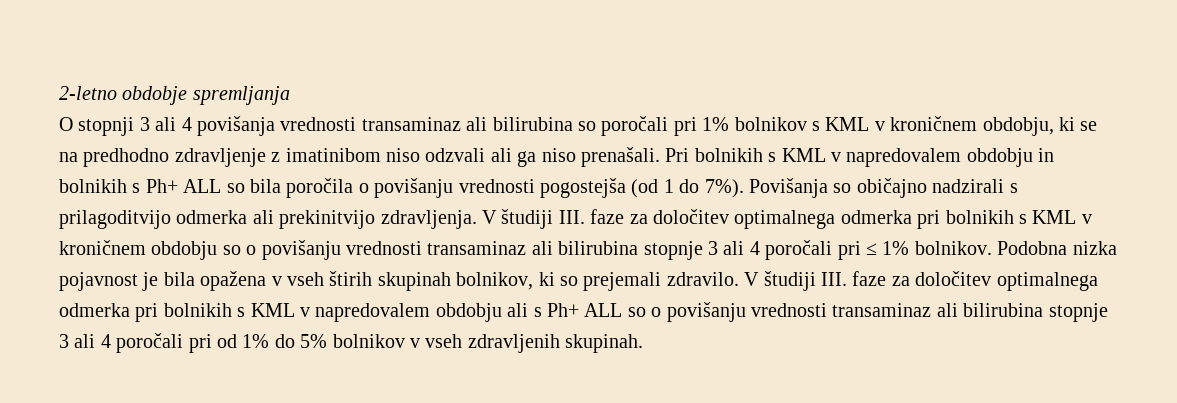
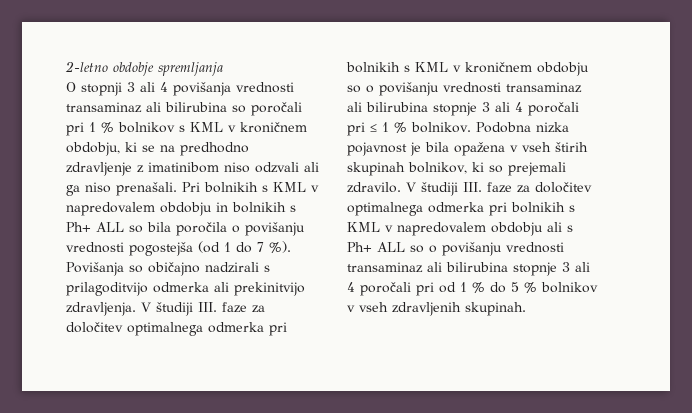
- O stopnji 3 ali 4 povišanja vrednosti transaminaz ali bilirubina so poročali pri 1% bolnikov s KML v kroničnem obdobju, ki se na predhodno zdravljenje z imatinibom niso odzvali ali ga niso prenašali.
+ O stopnji 3 ali 4 povišanja vrednosti transaminaz ali bilirubina so poročali pri 1 % bolnikov s KML v kroničnem obdobju, ki se na predhodno zdravljenje z imatinibom niso odzvali ali ga niso prenašali.
- Pri bolnikih s KML v napredovalem obdobju in bolnikih s Ph+ ALL so bila poročila o povišanju vrednosti pogostejša (od 1 do 7%).
+ Pri bolnikih s KML v napredovalem obdobju in bolnikih s Ph+ ALL so bila poročila o povišanju vrednosti pogostejša (od 1 do 7 %).
- V študiji III. faze za določitev optimalnega odmerka pri bolnikih s KML v kroničnem obdobju so o povišanju vrednosti transaminaz ali bilirubina stopnje 3 ali 4 poročali pri ≤ 1% bolnikov.
+ V študiji III. faze za določitev optimalnega odmerka pri bolnikih s KML v kroničnem obdobju so o povišanju vrednosti transaminaz ali bilirubina stopnje 3 ali 4 poročali pri ≤ 1 % bolnikov.
- V študiji III. faze za določitev optimalnega odmerka pri bolnikih s KML v napredovalem obdobju ali s Ph+ ALL so o povišanju vrednosti transaminaz ali bilirubina stopnje 3 ali 4 poročali pri od 1% do 5% bolnikov v vseh zdravljenih skupinah.
+ V študiji III. faze za določitev optimalnega odmerka pri bolnikih s KML v napredovalem obdobju ali s Ph+ ALL so o povišanju vrednosti transaminaz ali bilirubina stopnje 3 ali 4 poročali pri od 1 % do 5 % bolnikov v vseh zdravljenih skupinah.

